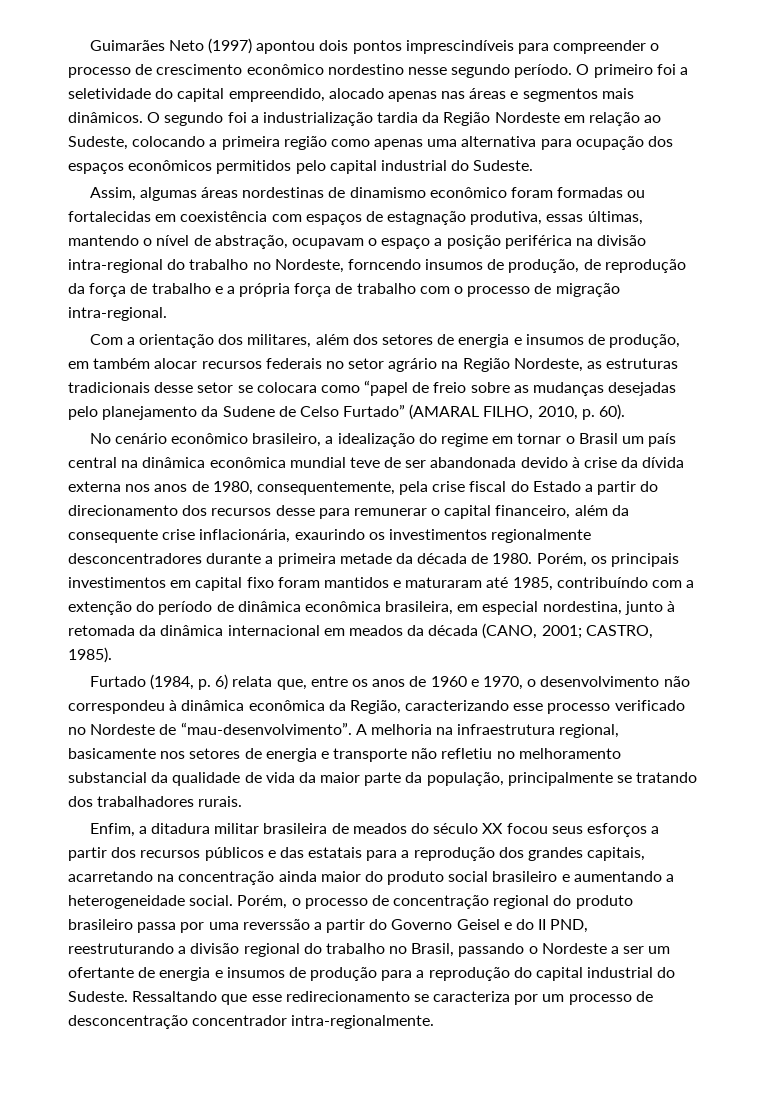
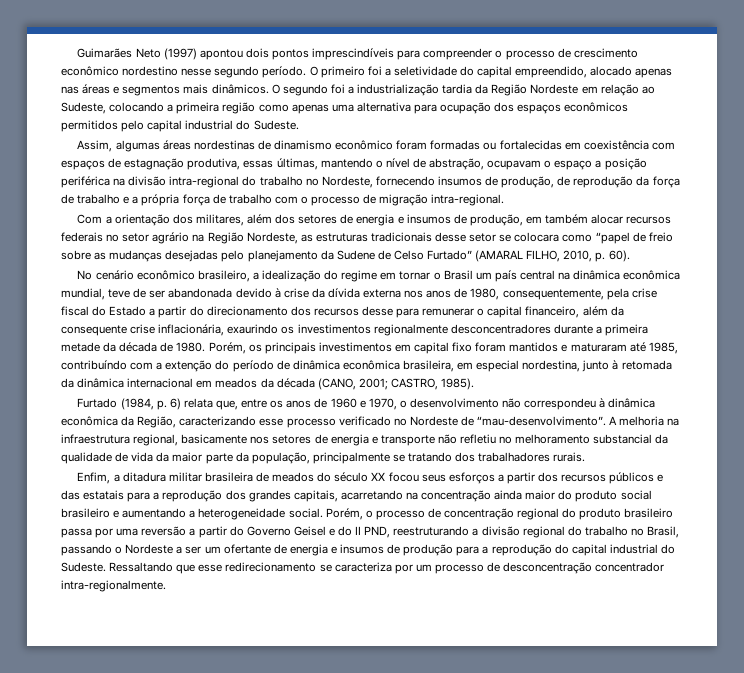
- Assim, algumas áreas nordestinas de dinamismo econômico foram formadas ou fortalecidas em coexistência com espaços de estagnação produtiva, essas últimas, mantendo o nível de abstração, ocupavam o espaço a posição periférica na divisão intra-regional do trabalho no Nordeste, forncendo insumos de produção, de reprodução da força de trabalho e a própria força de trabalho com o processo de migração intra-regional.
+ Assim, algumas áreas nordestinas de dinamismo econômico foram formadas ou fortalecidas em coexistência com espaços de estagnação produtiva, essas últimas, mantendo o nível de abstração, ocupavam o espaço a posição periférica na divisão intra-regional do trabalho no Nordeste, fornecendo insumos de produção, de reprodução da força de trabalho e a própria força de trabalho com o processo de migração intra-regional.
- No cenário econômico brasileiro, a idealização do regime em tornar o Brasil um país central na dinâmica econômica mundial teve de ser abandonada devido à crise da dívida externa nos anos de 1980, consequentemente, pela crise fiscal do Estado a partir do direcionamento dos recursos desse para remunerar o capital financeiro, além da consequente crise inflacionária, exaurindo os investimentos regionalmente desconcentradores durante a primeira metade da década de 1980.
+ No cenário econômico brasileiro, a idealização do regime em tornar o Brasil um país central na dinâmica econômica mundial, teve de ser abandonada devido à crise da dívida externa nos anos de 1980, consequentemente, pela crise fiscal do Estado a partir do direcionamento dos recursos desse para remunerar o capital financeiro, além da consequente crise inflacionária, exaurindo os investimentos regionalmente desconcentradores durante a primeira metade da década de 1980.
- Porém, o processo de concentração regional do produto brasileiro passa por uma reverssão a partir do Governo Geisel e do II PND, reestruturando a divisão regional do trabalho no Brasil, passando o Nordeste a ser um ofertante de energia e insumos de produção para a reprodução do capital industrial do Sudeste.
+ Porém, o processo de concentração regional do produto brasileiro passa por uma reversão a partir do Governo Geisel e do II PND, reestruturando a divisão regional do trabalho no Brasil, passando o Nordeste a ser um ofertante de energia e insumos de produção para a reprodução do capital industrial do Sudeste.

